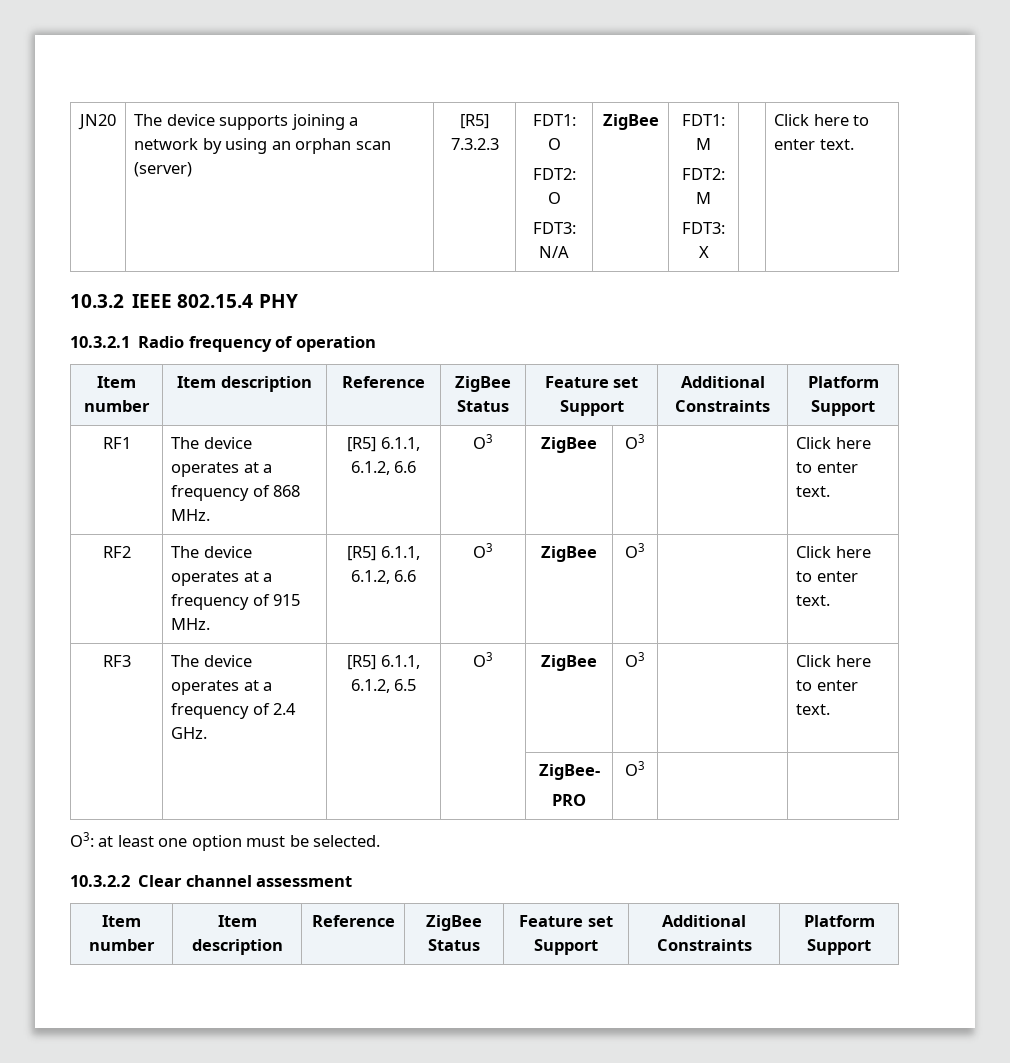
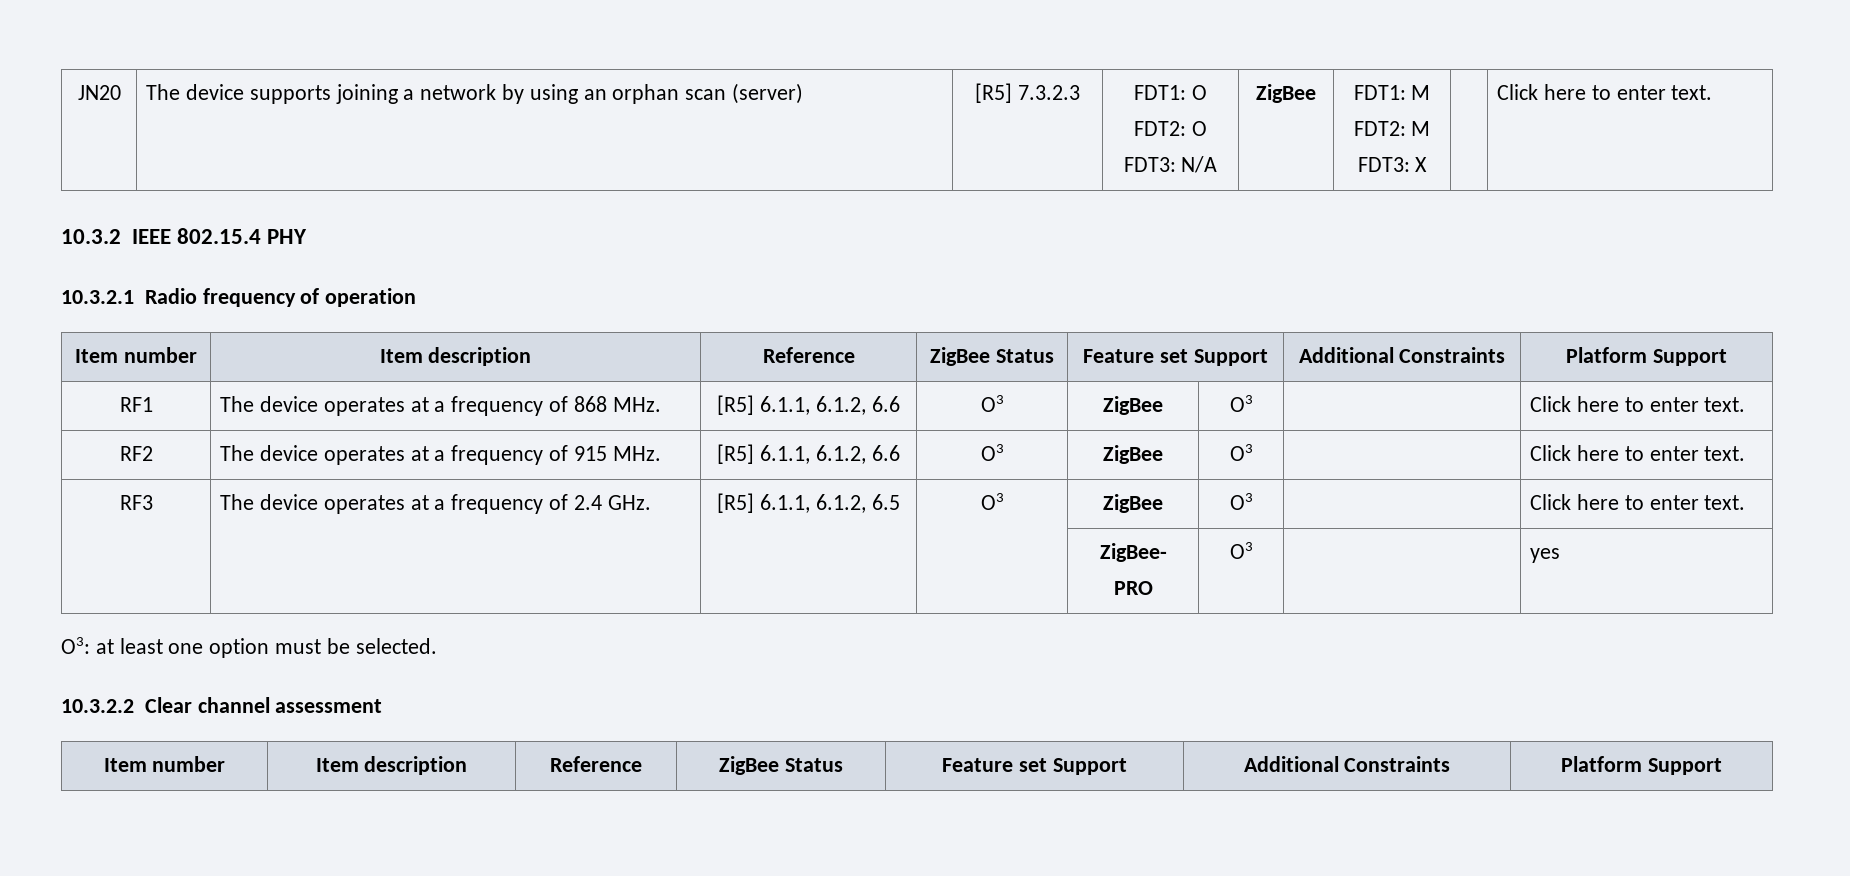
  | | | | ZigBee-
- PRO | O3 | |
+ PRO | O3 | | yes

